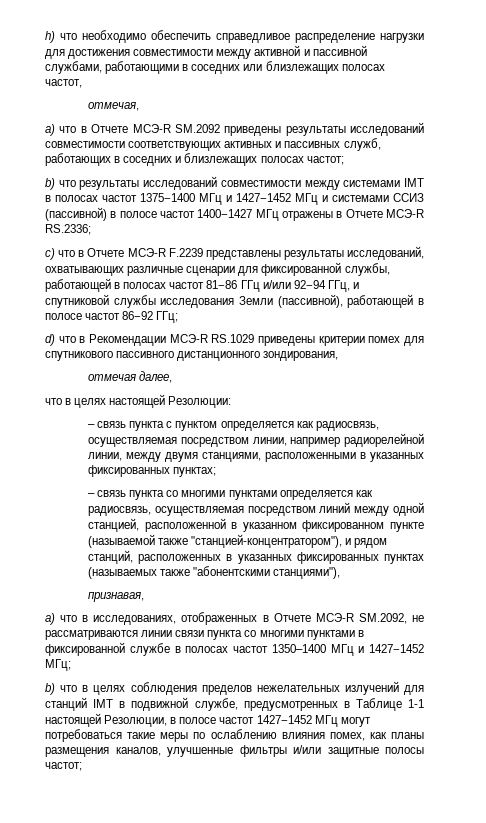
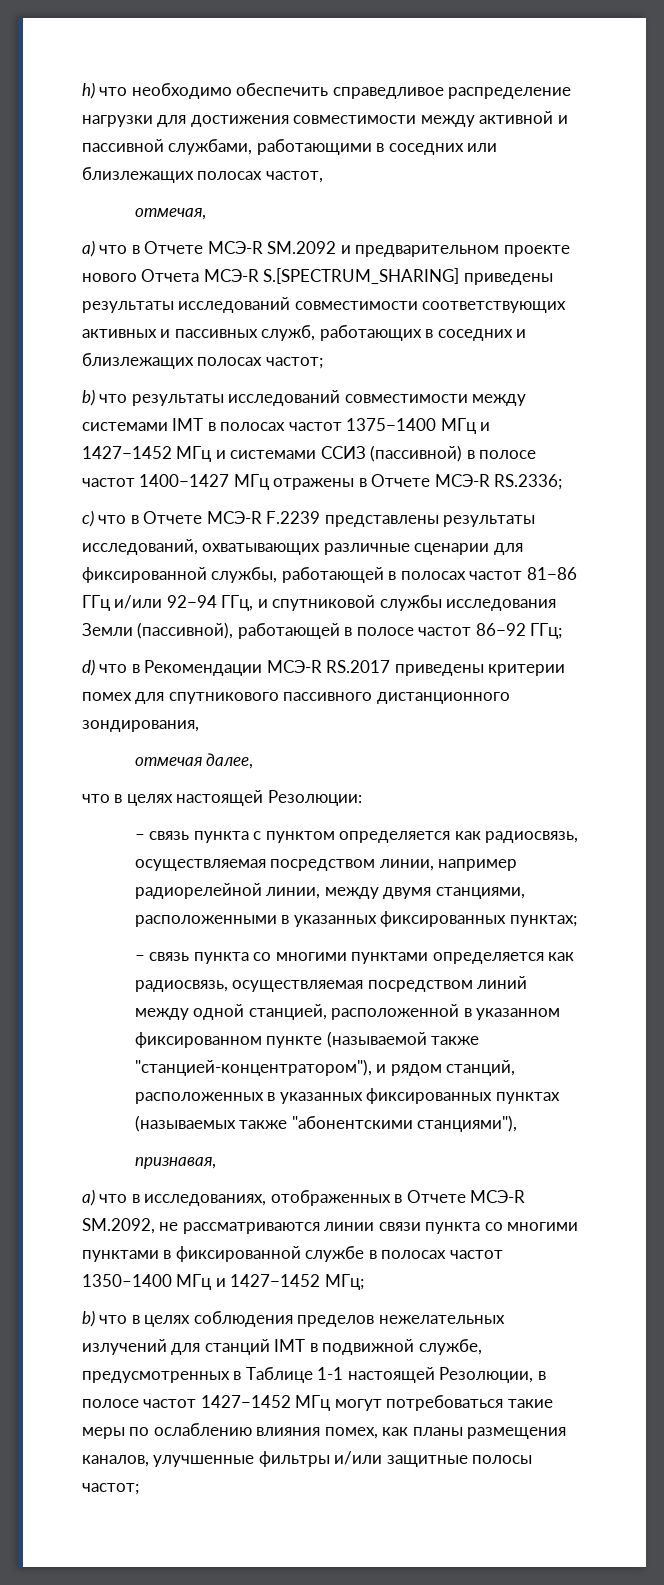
- a) что в Отчете МСЭ-R SM.2092 приведены результаты исследований совместимости соответствующих активных и пассивных служб, работающих в соседних и близлежащих полосах частот;
+ a) что в Отчете МСЭ-R SM.2092 и предварительном проекте нового Отчета МСЭ-R S.[SPECTRUM_SHARING] приведены результаты исследований совместимости соответствующих активных и пассивных служб, работающих в соседних и близлежащих полосах частот;
- d) что в Рекомендации МСЭ-R RS.1029 приведены критерии помех для спутникового пассивного дистанционного зондирования,
+ d) что в Рекомендации МСЭ-R RS.2017 приведены критерии помех для спутникового пассивного дистанционного зондирования,

